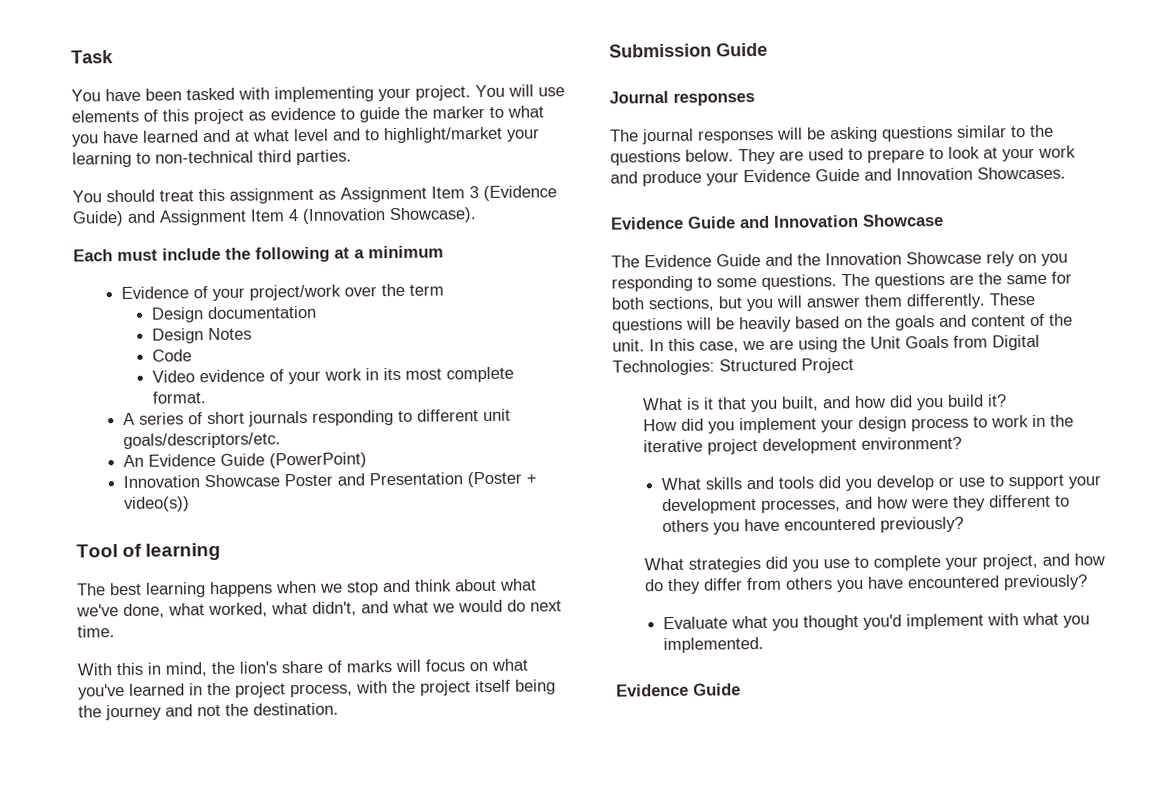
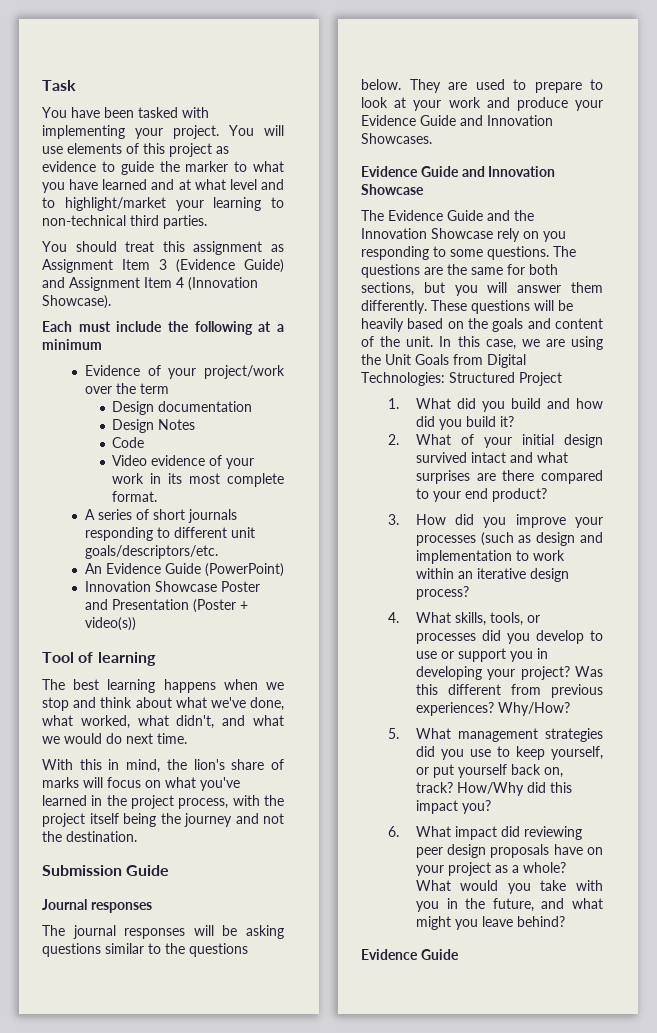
- What is it that you built, and how did you build it?
+ 1. What did you build and how did you build it?
- How did you implement your design process to work in the iterative project development environment?
- What skills and tools did you develop or use to support your development processes, and how were they different to others you have encountered previously?
- What strategies did you use to complete your project, and how do they differ from others you have encountered previously?
- Evaluate what you thought you'd implement with what you implemented.
+ 2. What of your initial design survived intact and what surprises are there compared to your end product?
+ 3. How did you improve your processes (such as design and implementation to work within an iterative design process?
+ 4. What skills, tools, or processes did you develop to use or support you in developing your project? Was this different from previous experiences? Why/How?
+ 5. What management strategies did you use to keep yourself, or put yourself back on, track? How/Why did this impact you?
+ 6. What impact did reviewing peer design proposals have on your project as a whole? What would you take with you in the future, and what might you leave behind?

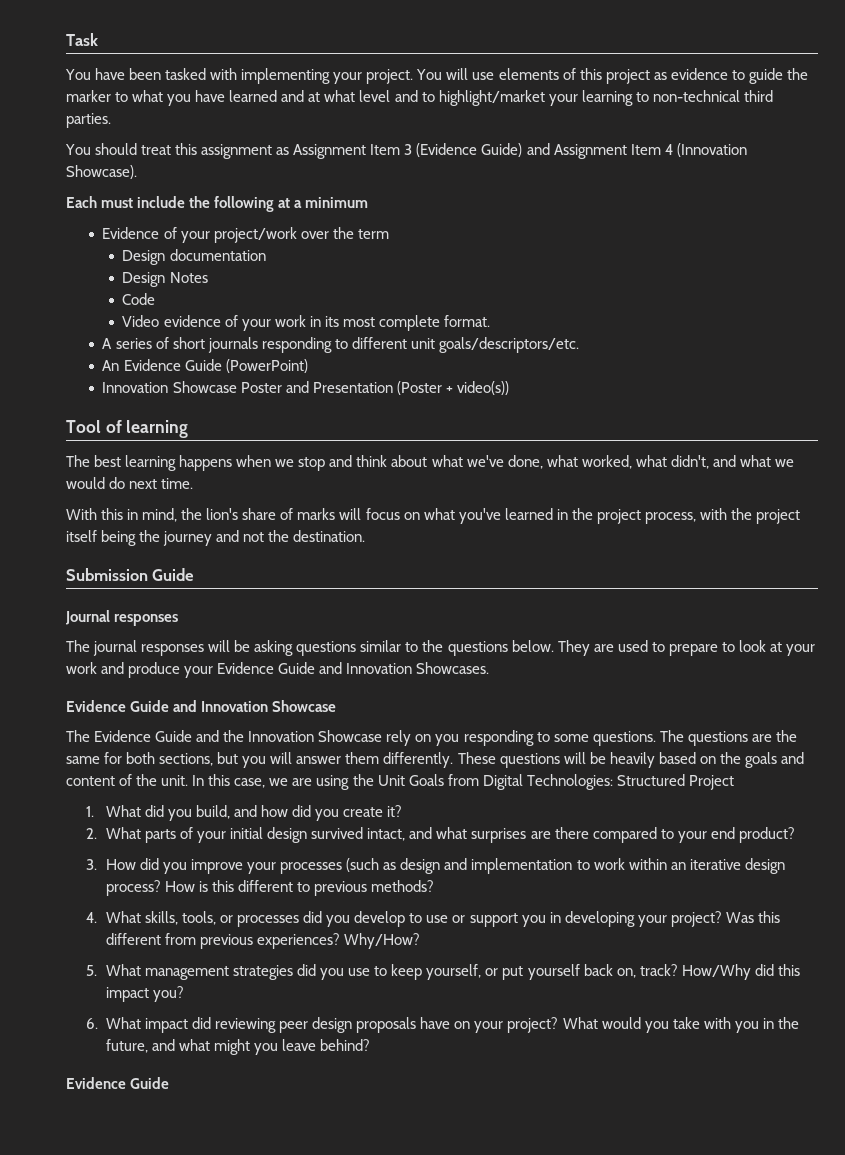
- 1. What did you build and how did you build it?
+ 1. What did you build, and how did you create it?
- 2. What of your initial design survived intact and what surprises are there compared to your end product?
+ 2. What parts of your initial design survived intact, and what surprises are there compared to your end product?
+ How is this different to previous methods?
- 6. What impact did reviewing peer design proposals have on your project as a whole?
+ 6. What impact did reviewing peer design proposals have on your project?

